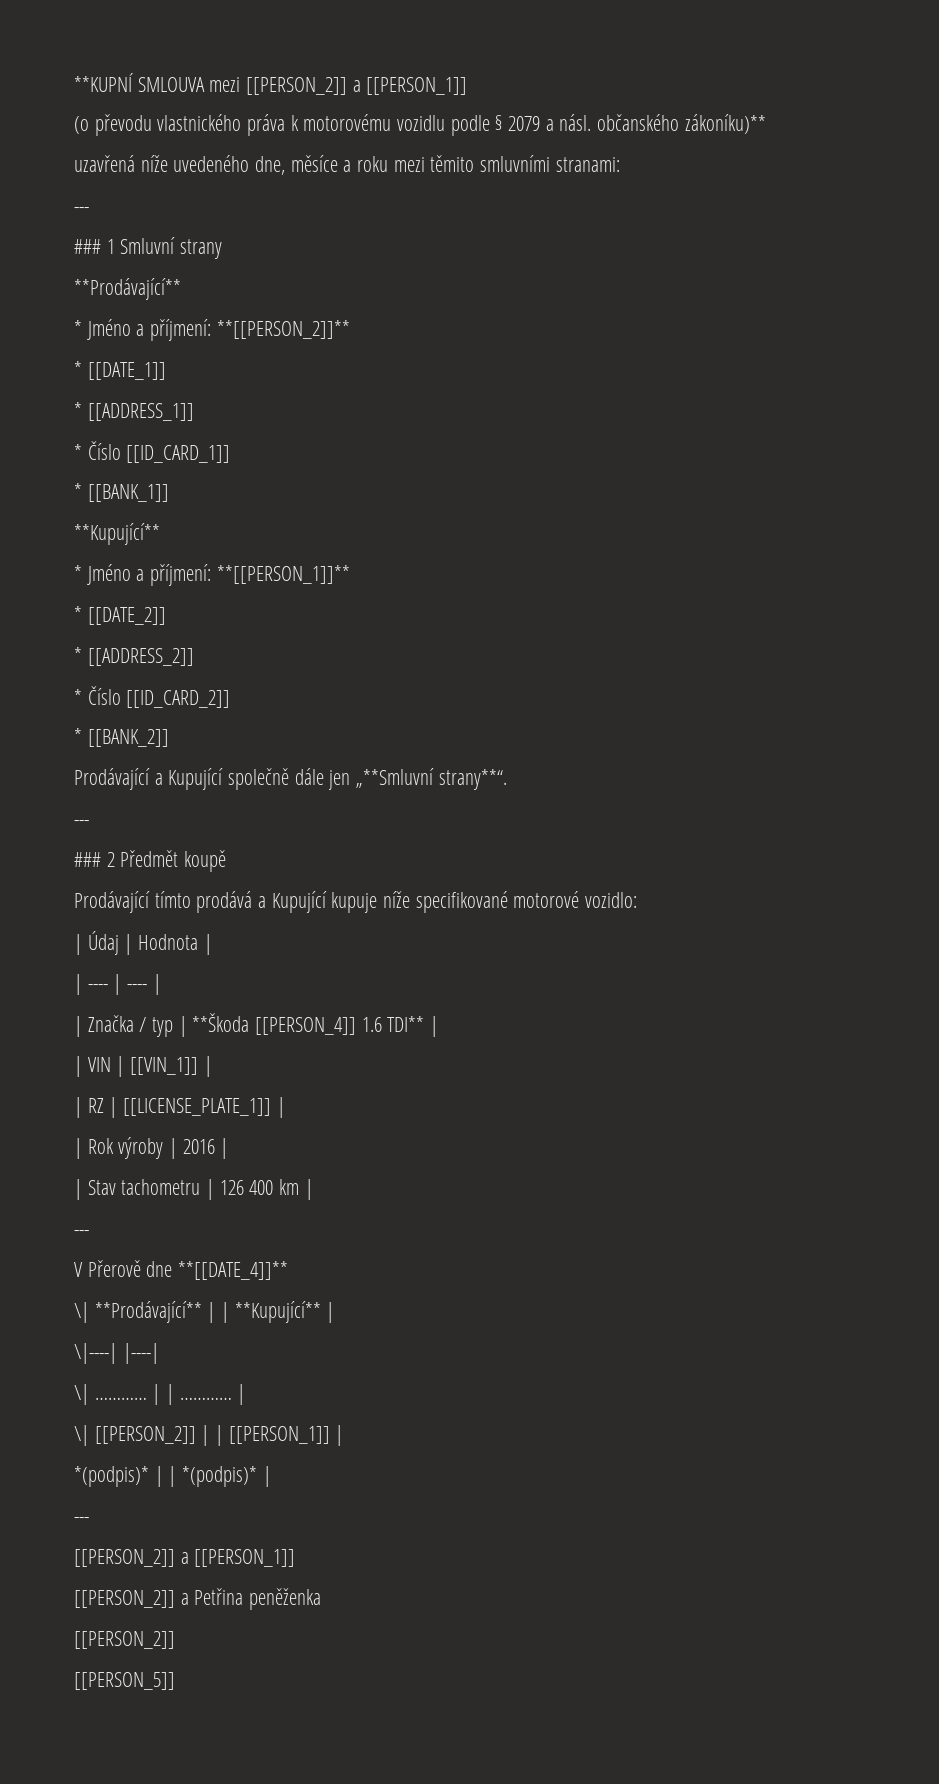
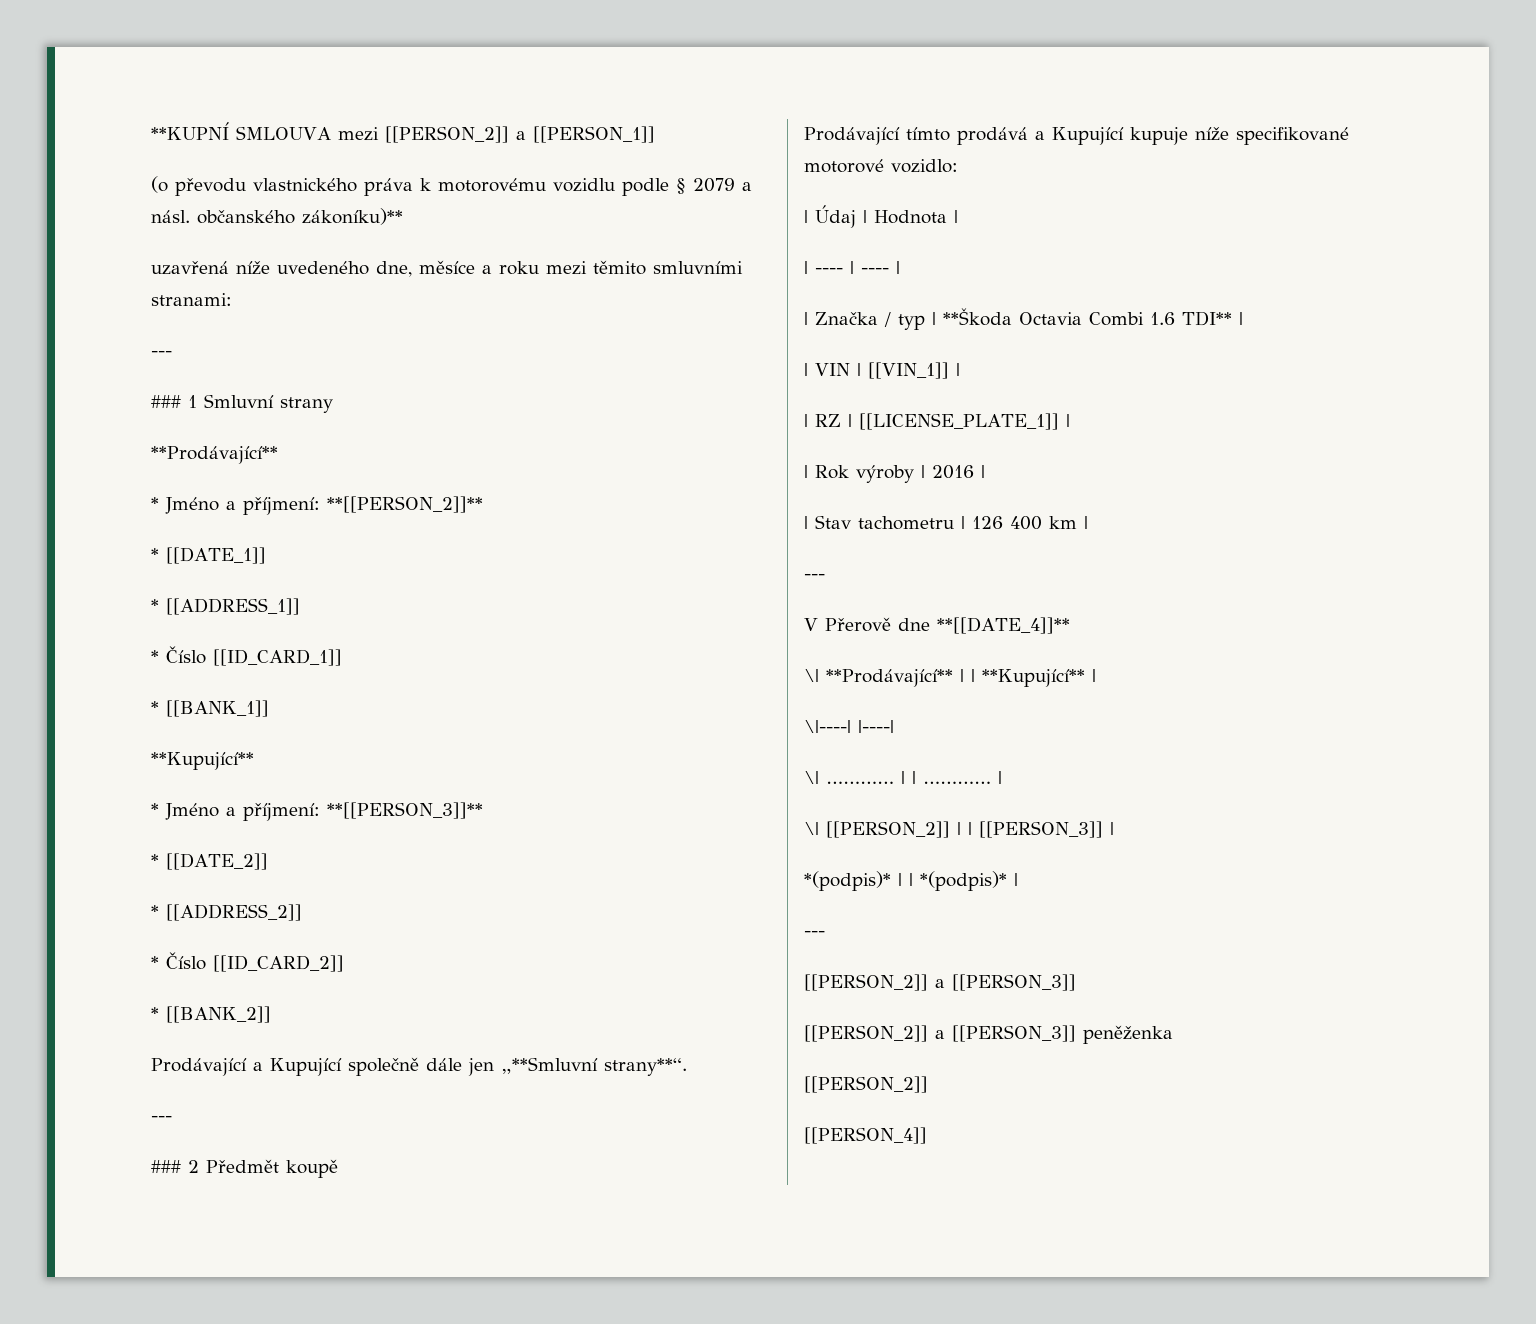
- * Jméno a příjmení: **[[PERSON_1]]**
+ * Jméno a příjmení: **[[PERSON_3]]**
- | Značka / typ | **Škoda [[PERSON_4]] 1.6 TDI** |
+ | Značka / typ | **Škoda Octavia Combi 1.6 TDI** |
- \| [[PERSON_2]] | | [[PERSON_1]] |
+ \| [[PERSON_2]] | | [[PERSON_3]] |
  *(podpis)* | | *(podpis)* |
  ---
- [[PERSON_2]] a [[PERSON_1]]
- [[PERSON_2]] a Petřina peněženka
+ [[PERSON_2]] a [[PERSON_3]]
+ [[PERSON_2]] a [[PERSON_3]] peněženka
- [[PERSON_5]]
+ [[PERSON_4]]

